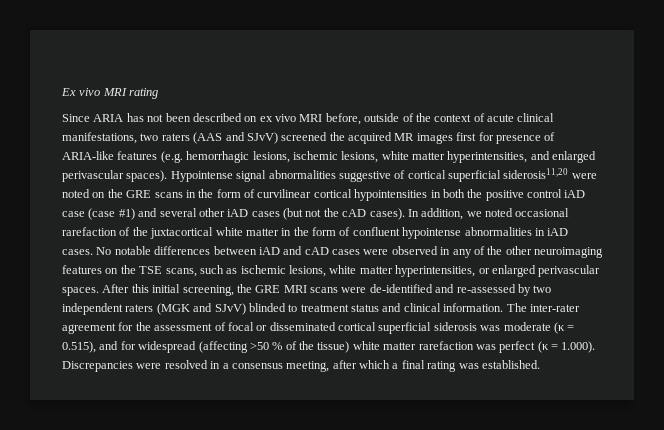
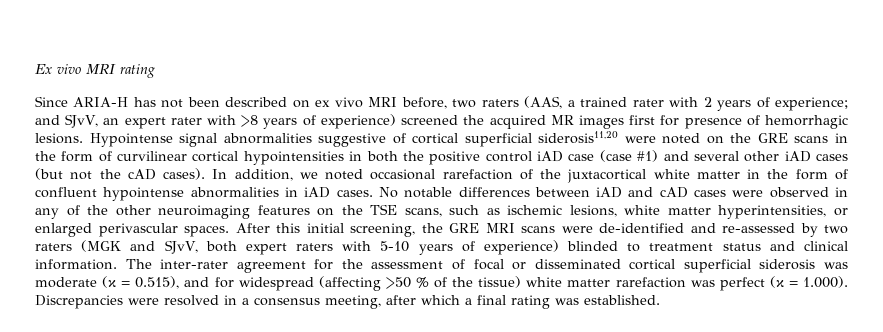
- Since ARIA has not been described on ex vivo MRI before, outside of the context of acute clinical manifestations, two raters (AAS and SJvV) screened the acquired MR images first for presence of ARIA-like features (e.g. hemorrhagic lesions, ischemic lesions, white matter hyperintensities, and enlarged perivascular spaces).
+ Since ARIA-H has not been described on ex vivo MRI before, two raters (AAS, a trained rater with 2 years of experience; and SJvV, an expert rater with >8 years of experience) screened the acquired MR images first for presence of hemorrhagic lesions.
- After this initial screening, the GRE MRI scans were de-identified and re-assessed by two independent raters (MGK and SJvV) blinded to treatment status and clinical information.
+ After this initial screening, the GRE MRI scans were de-identified and re-assessed by two raters (MGK and SJvV, both expert raters with 5-10 years of experience) blinded to treatment status and clinical information.

